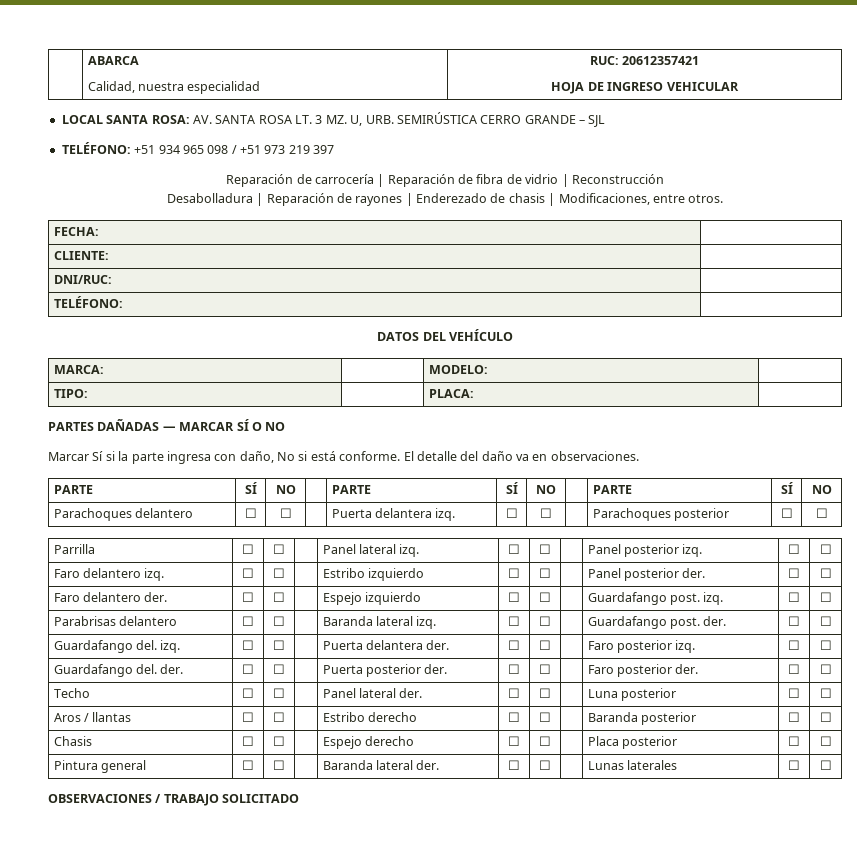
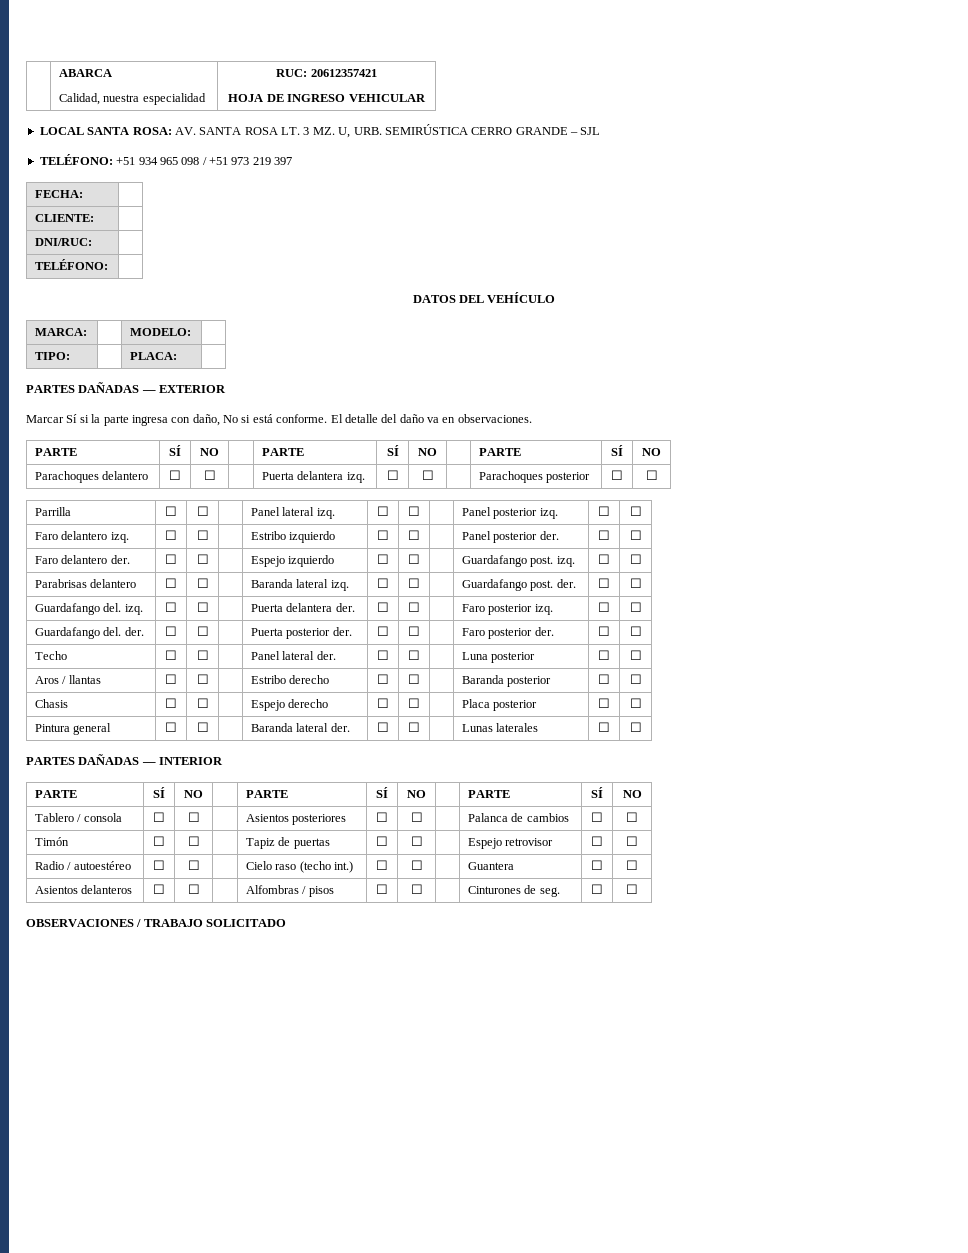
- Reparación de carrocería | Reparación de fibra de vidrio | Reconstrucción
- Desabolladura | Reparación de rayones | Enderezado de chasis | Modificaciones, entre otros.
- PARTES DAÑADAS — MARCAR SÍ O NO
+ PARTES DAÑADAS — EXTERIOR
+ PARTES DAÑADAS — INTERIOR
+ PARTE | SÍ | NO | | PARTE | SÍ | NO | | PARTE | SÍ | NO
+ Tablero / consola | ☐ | ☐ | | Asientos posteriores | ☐ | ☐ | | Palanca de cambios | ☐ | ☐
+ Timón | ☐ | ☐ | | Tapiz de puertas | ☐ | ☐ | | Espejo retrovisor | ☐ | ☐
+ Radio / autoestéreo | ☐ | ☐ | | Cielo raso (techo int.) | ☐ | ☐ | | Guantera | ☐ | ☐
+ Asientos delanteros | ☐ | ☐ | | Alfombras / pisos | ☐ | ☐ | | Cinturones de seg. | ☐ | ☐

